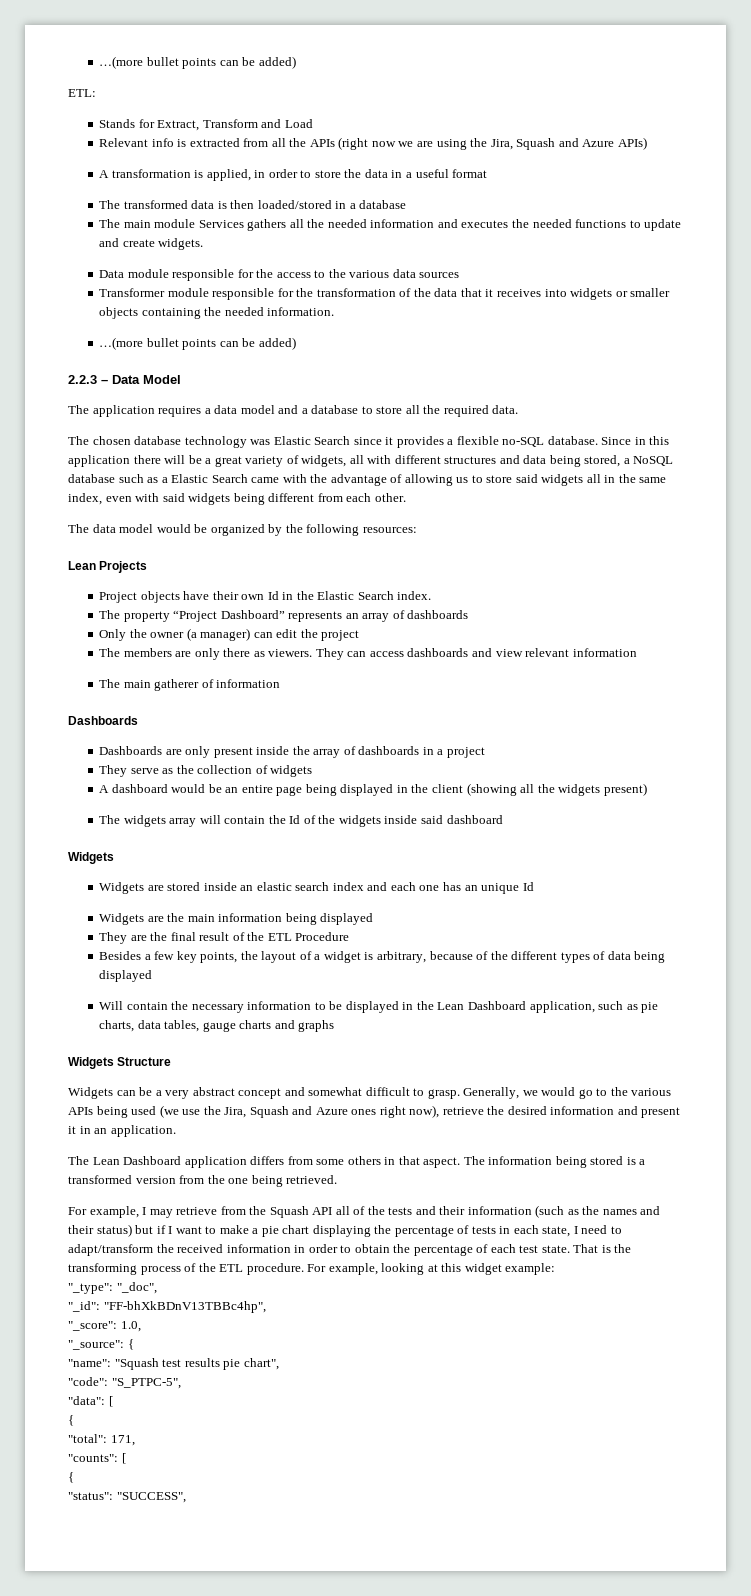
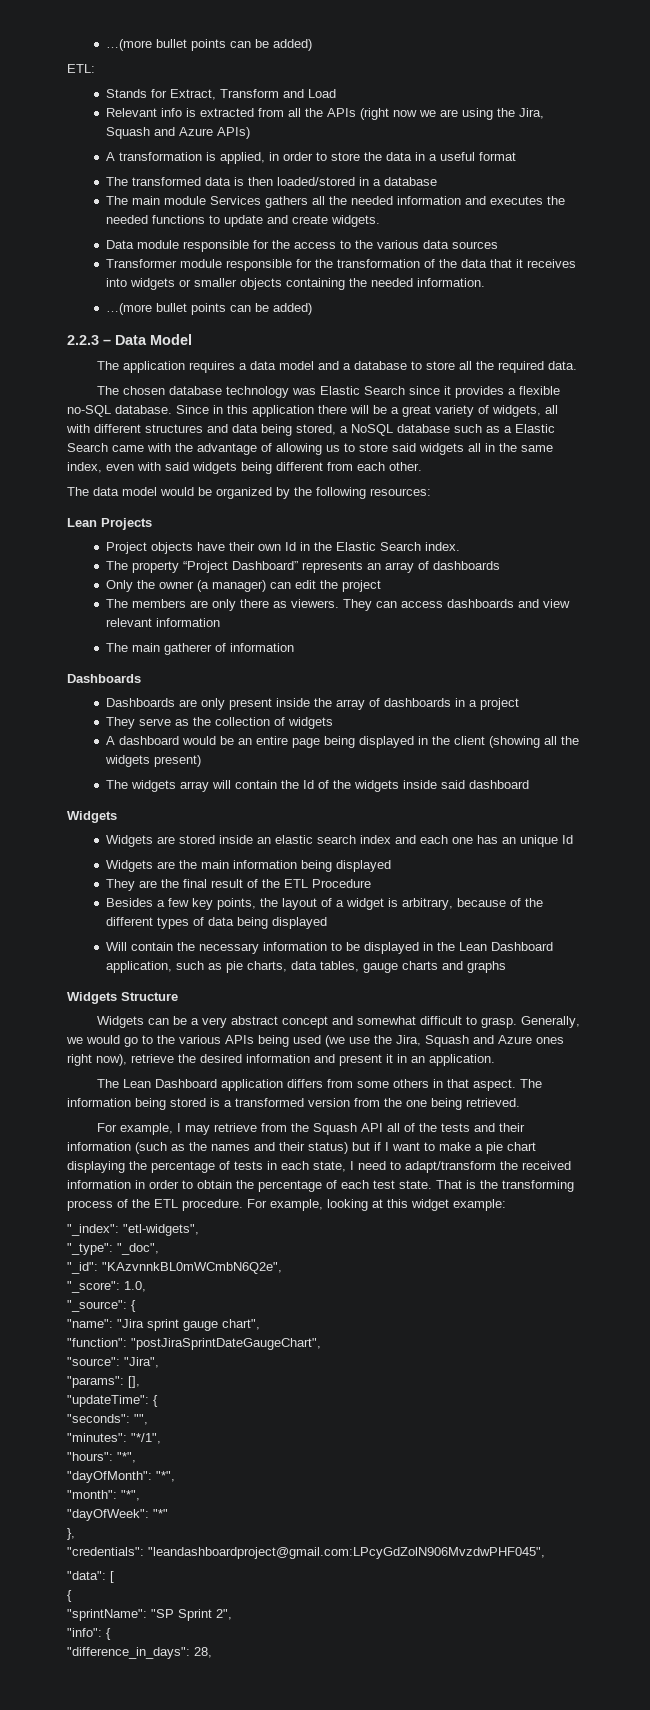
+ "_index": "etl-widgets",
- "_id": "FF-bhXkBDnV13TBBc4hp",
+ "_id": "KAzvnnkBL0mWCmbN6Q2e",
- "name": "Squash test results pie chart",
- "code": "S_PTPC-5",
+ "name": "Jira sprint gauge chart",
+ "function": "postJiraSprintDateGaugeChart",
+ "source": "Jira",
+ "params": [],
+ "updateTime": {
+ "seconds": "",
+ "minutes": "*/1",
+ "hours": "*",
+ "dayOfMonth": "*",
+ "month": "*",
+ "dayOfWeek": "*"
+ },
+ "credentials": "leandashboardproject@gmail.com:LPcyGdZolN906MvzdwPHF045",
  "data": [
  {
- "total": 171,
- "counts": [
- {
- "status": "SUCCESS",
+ "sprintName": "SP Sprint 2",
+ "info": {
+ "difference_in_days": 28,

